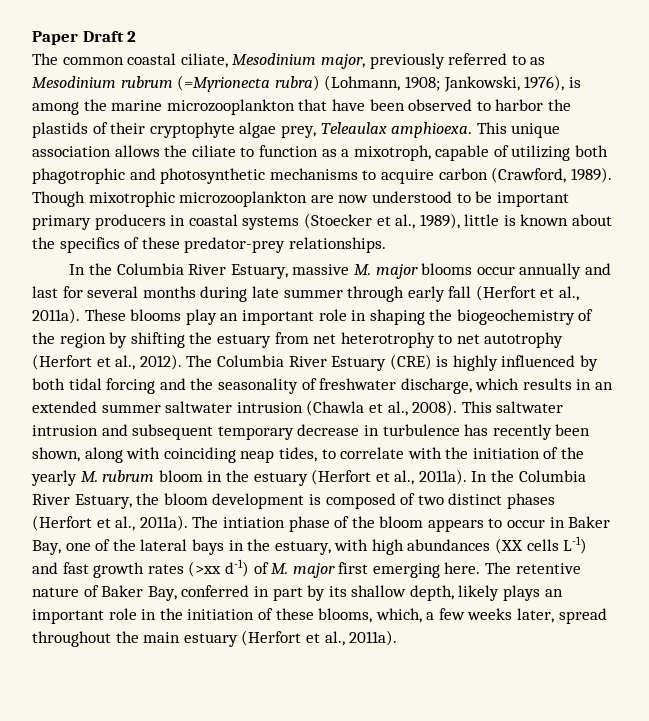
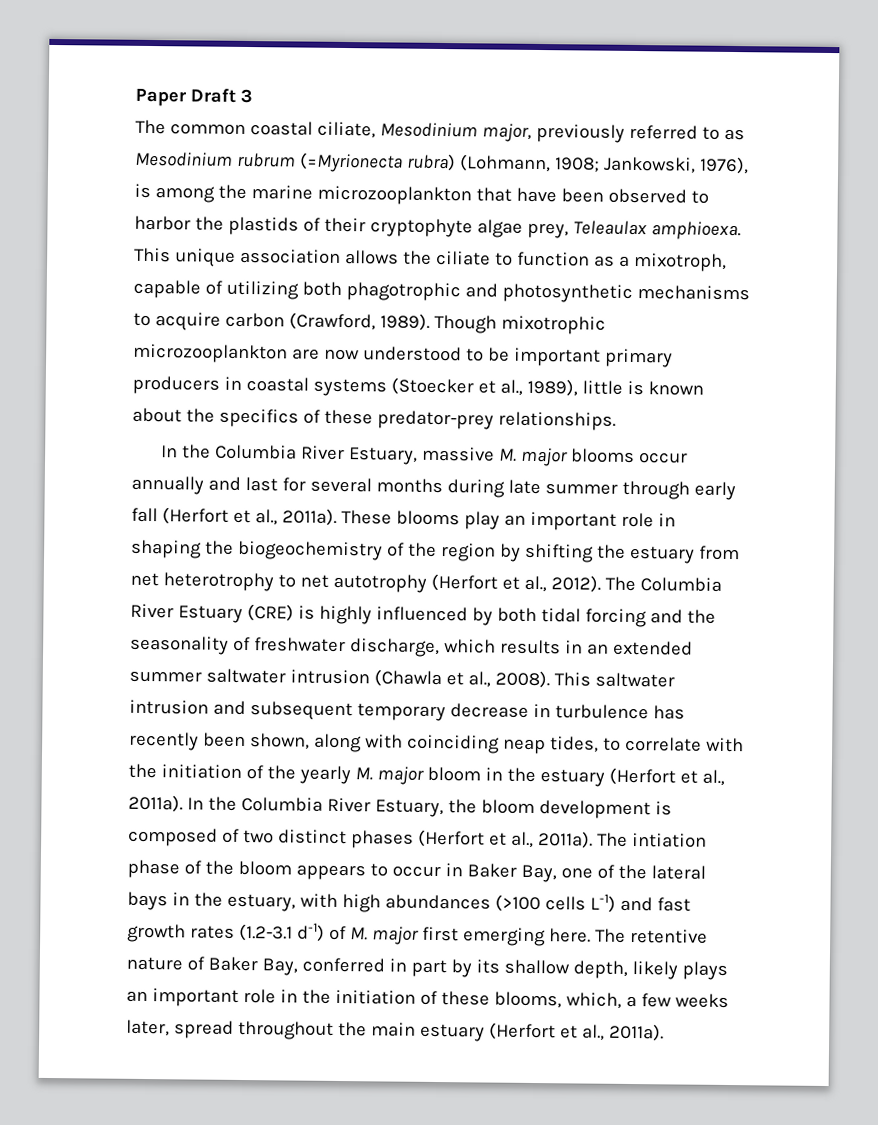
- Paper Draft 2
+ Paper Draft 3
- This saltwater intrusion and subsequent temporary decrease in turbulence has recently been shown, along with coinciding neap tides, to correlate with the initiation of the yearly M. rubrum bloom in the estuary (Herfort et al., 2011a).
+ This saltwater intrusion and subsequent temporary decrease in turbulence has recently been shown, along with coinciding neap tides, to correlate with the initiation of the yearly M. major bloom in the estuary (Herfort et al., 2011a).
- The intiation phase of the bloom appears to occur in Baker Bay, one of the lateral bays in the estuary, with high abundances (XX cells L-1) and fast growth rates (>xx d-1) of M. major first emerging here.
+ The intiation phase of the bloom appears to occur in Baker Bay, one of the lateral bays in the estuary, with high abundances (>100 cells L-1) and fast growth rates (1.2-3.1 d-1) of M. major first emerging here.

